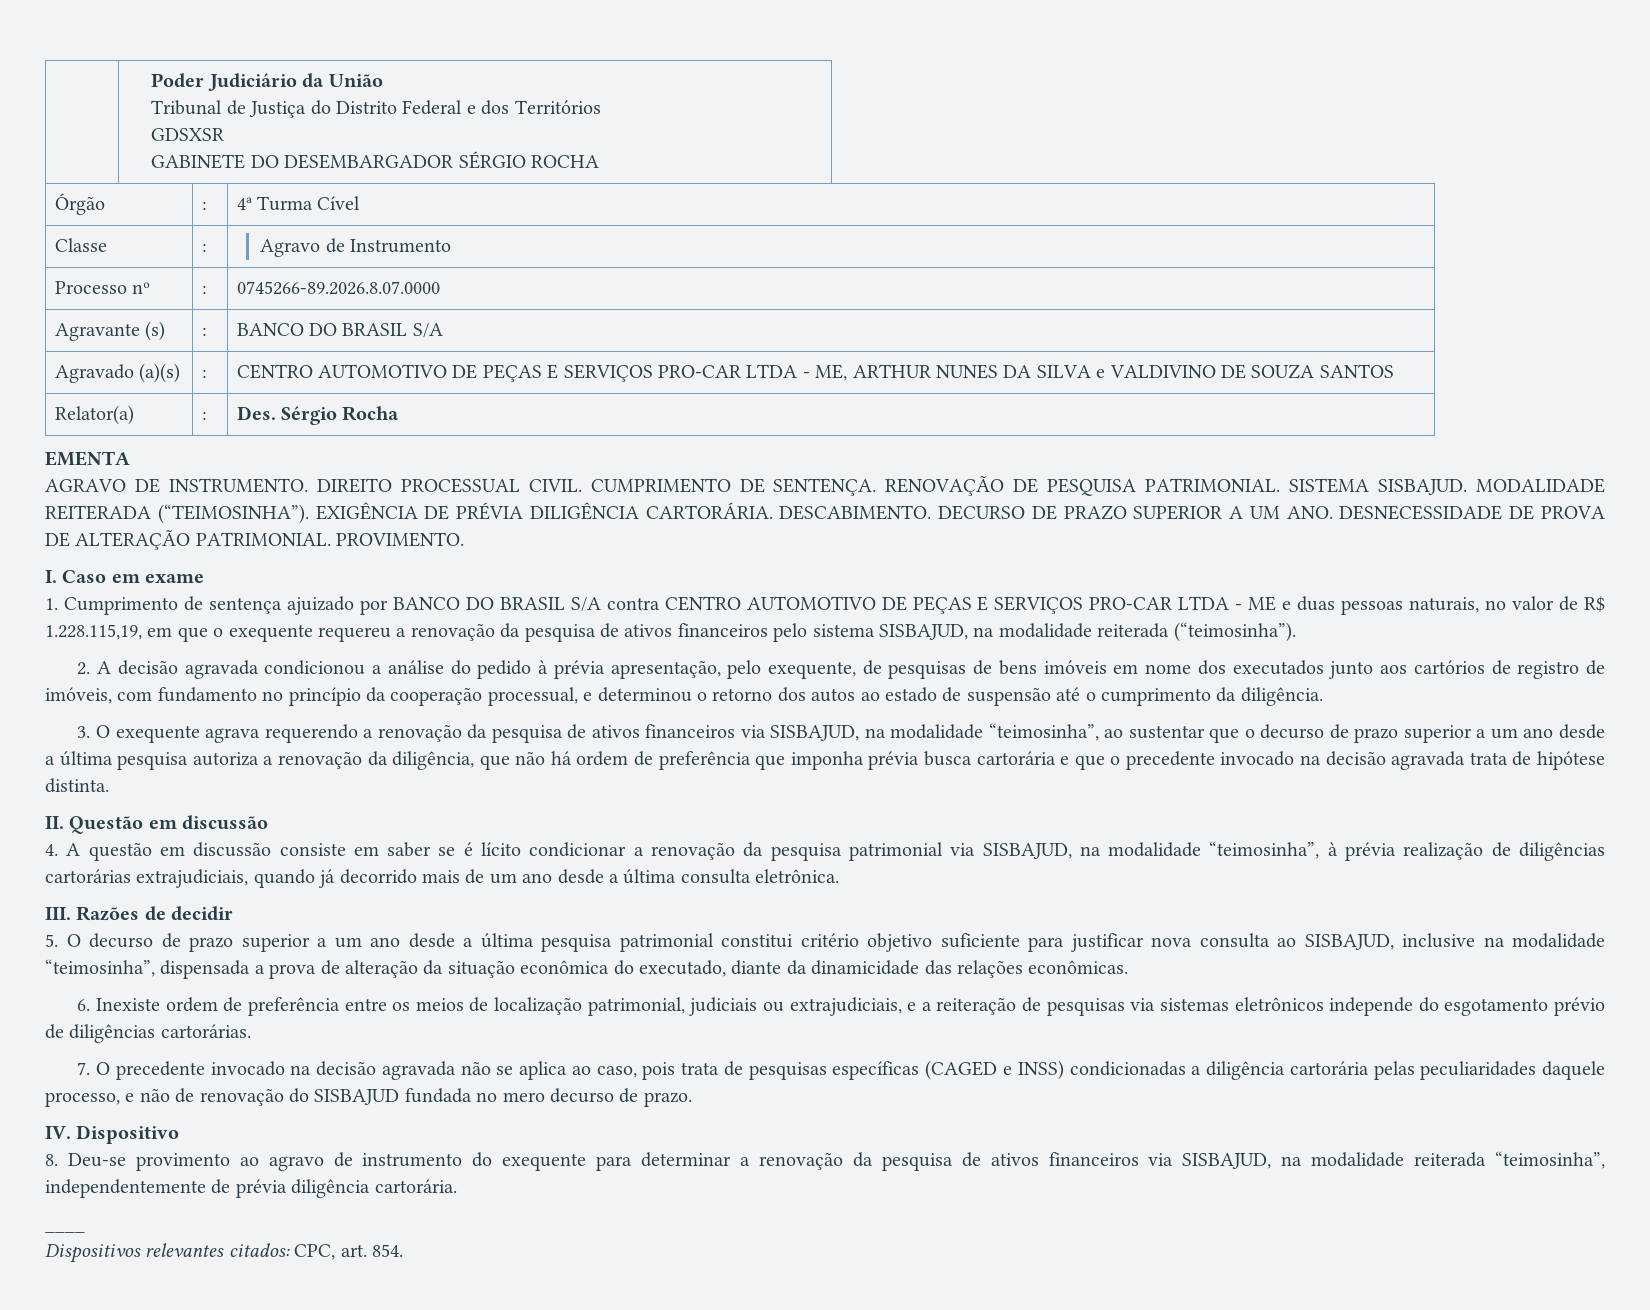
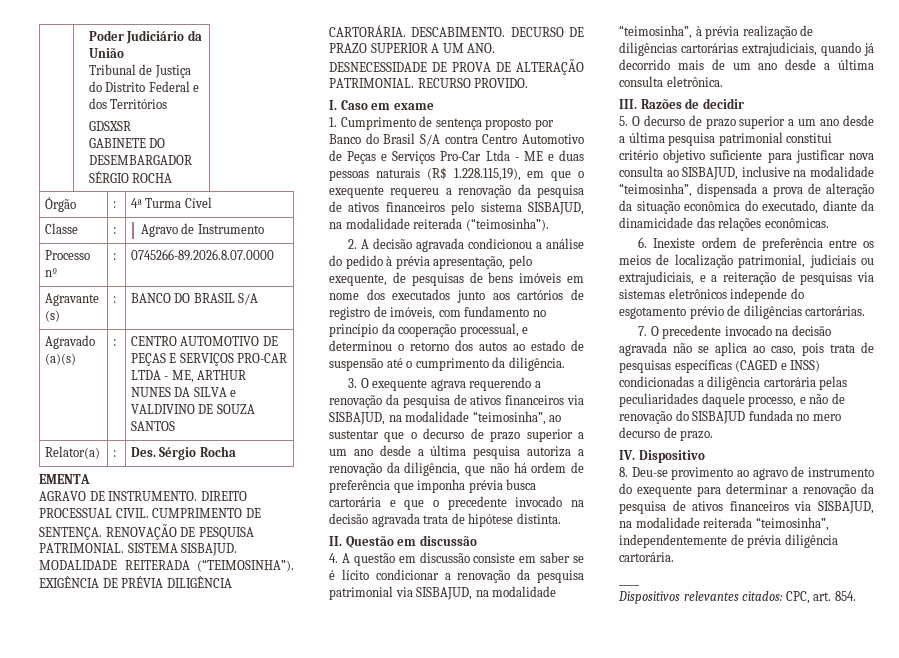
- PROVIMENTO.
+ RECURSO PROVIDO.
- 1. Cumprimento de sentença ajuizado por BANCO DO BRASIL S/A contra CENTRO AUTOMOTIVO DE PEÇAS E SERVIÇOS PRO-CAR LTDA - ME e duas pessoas naturais, no valor de R$ 1.228.115,19, em que o exequente requereu a renovação da pesquisa de ativos financeiros pelo sistema SISBAJUD, na modalidade reiterada (“teimosinha”).
+ 1. Cumprimento de sentença proposto por Banco do Brasil S/A contra Centro Automotivo de Peças e Serviços Pro-Car Ltda - ME e duas pessoas naturais (R$ 1.228.115,19), em que o exequente requereu a renovação da pesquisa de ativos financeiros pelo sistema SISBAJUD, na modalidade reiterada (“teimosinha”).

